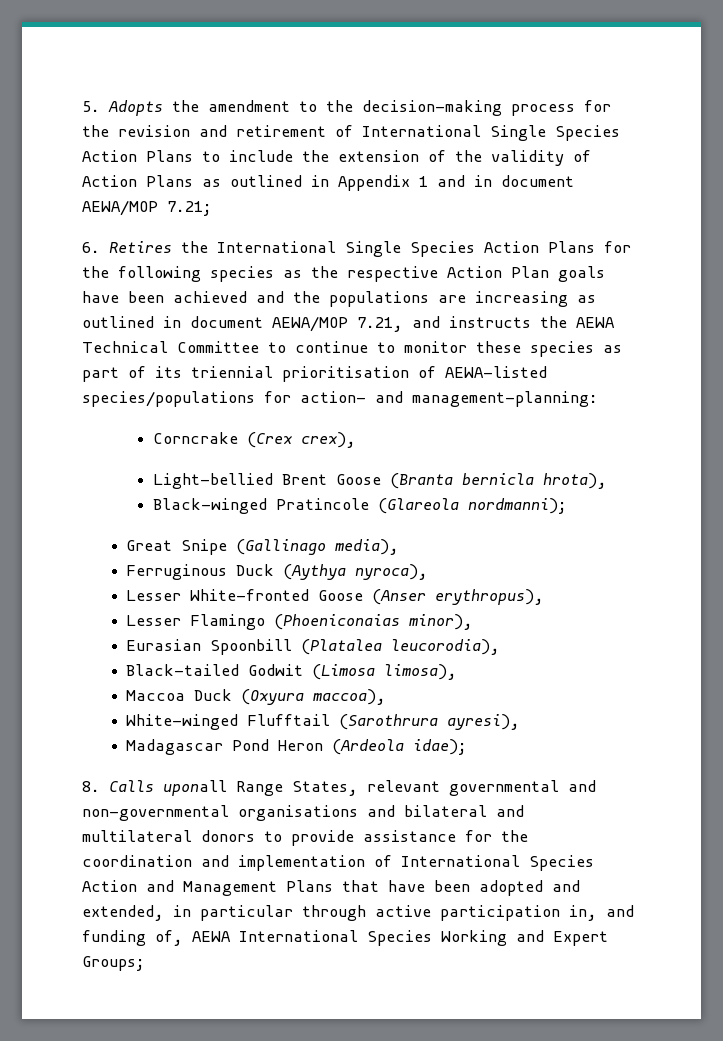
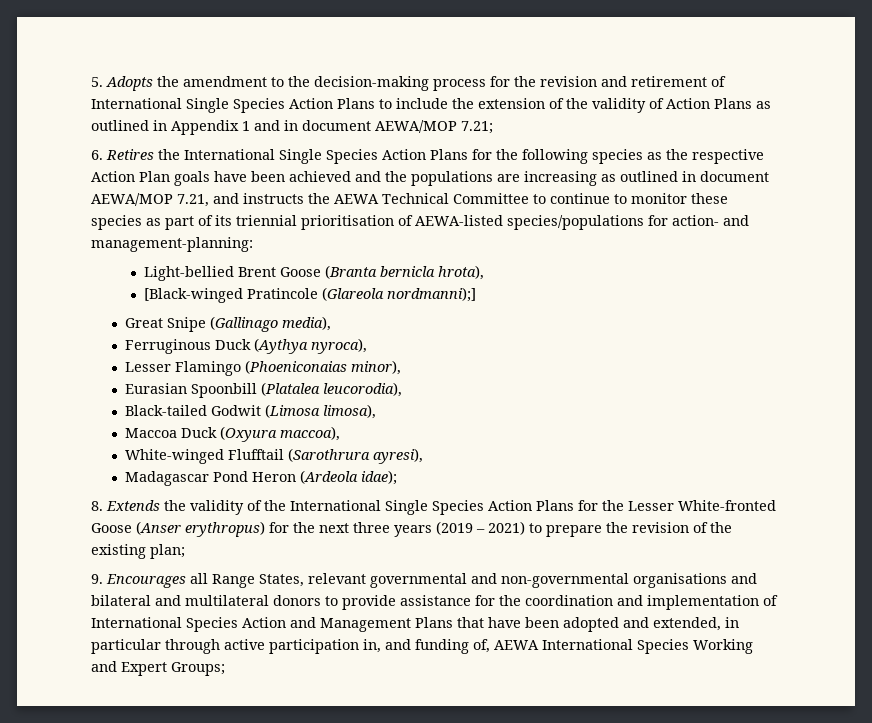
- Corncrake (Crex crex),
- Black-winged Pratincole (Glareola nordmanni);
+ [Black-winged Pratincole (Glareola nordmanni);]
- Lesser White-fronted Goose (Anser erythropus),
- 8. Calls uponall Range States, relevant governmental and non-governmental organisations and bilateral and multilateral donors to provide assistance for the coordination and implementation of International Species Action and Management Plans that have been adopted and extended, in particular through active participation in, and funding of, AEWA International Species Working and Expert Groups;
+ 8. Extends the validity of the International Single Species Action Plans for the Lesser White-fronted Goose (Anser erythropus) for the next three years (2019 – 2021) to prepare the revision of the existing plan;
+ 9. Encourages all Range States, relevant governmental and non-governmental organisations and bilateral and multilateral donors to provide assistance for the coordination and implementation of International Species Action and Management Plans that have been adopted and extended, in particular through active participation in, and funding of, AEWA International Species Working and Expert Groups;

